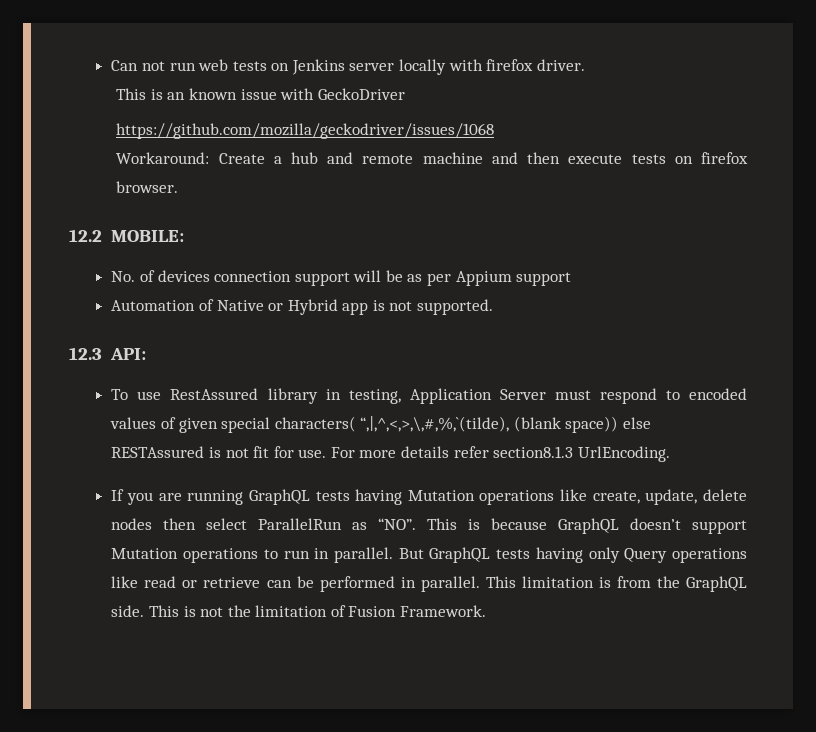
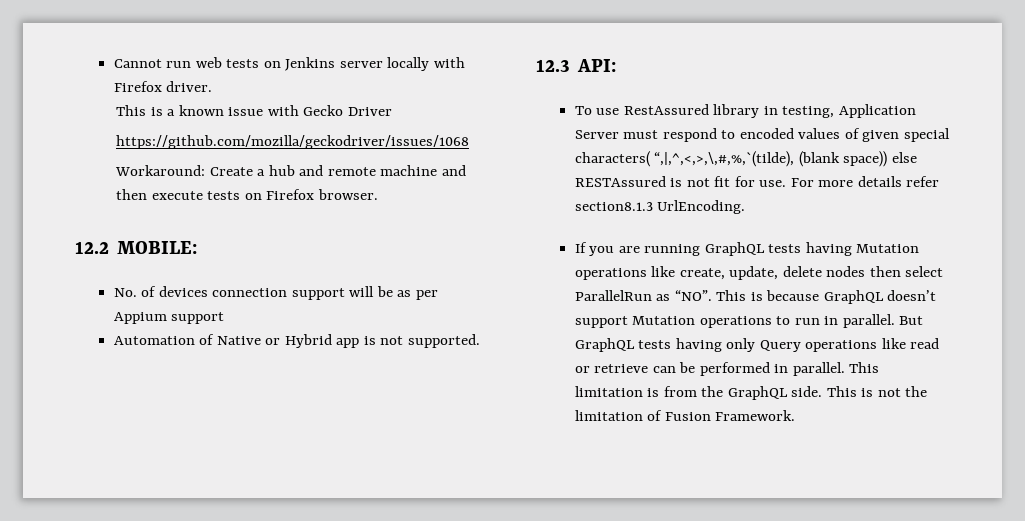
- Can not run web tests on Jenkins server locally with firefox driver.
+ Cannot run web tests on Jenkins server locally with Firefox driver.
- This is an known issue with GeckoDriver
+ This is a known issue with Gecko Driver
- Workaround: Create a hub and remote machine and then execute tests on firefox browser.
+ Workaround: Create a hub and remote machine and then execute tests on Firefox browser.

